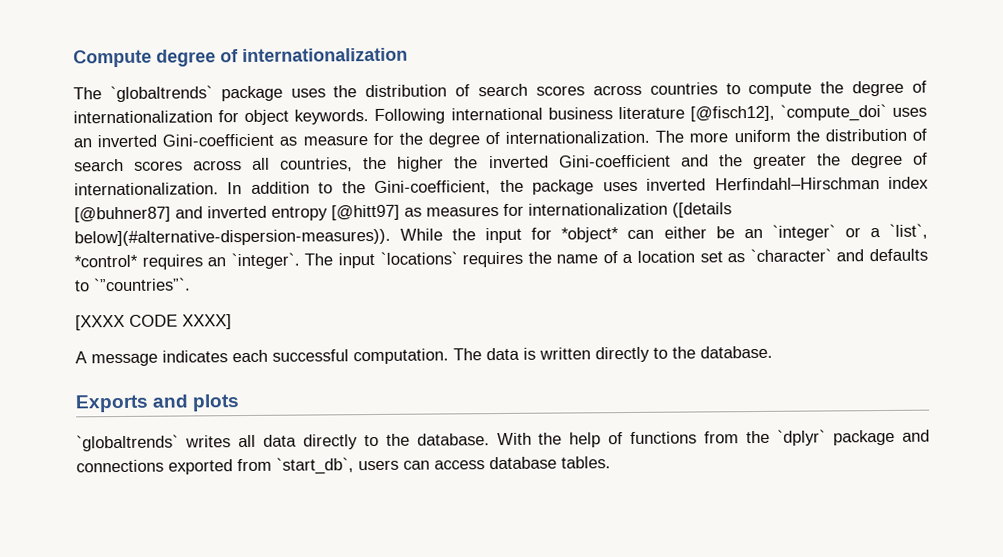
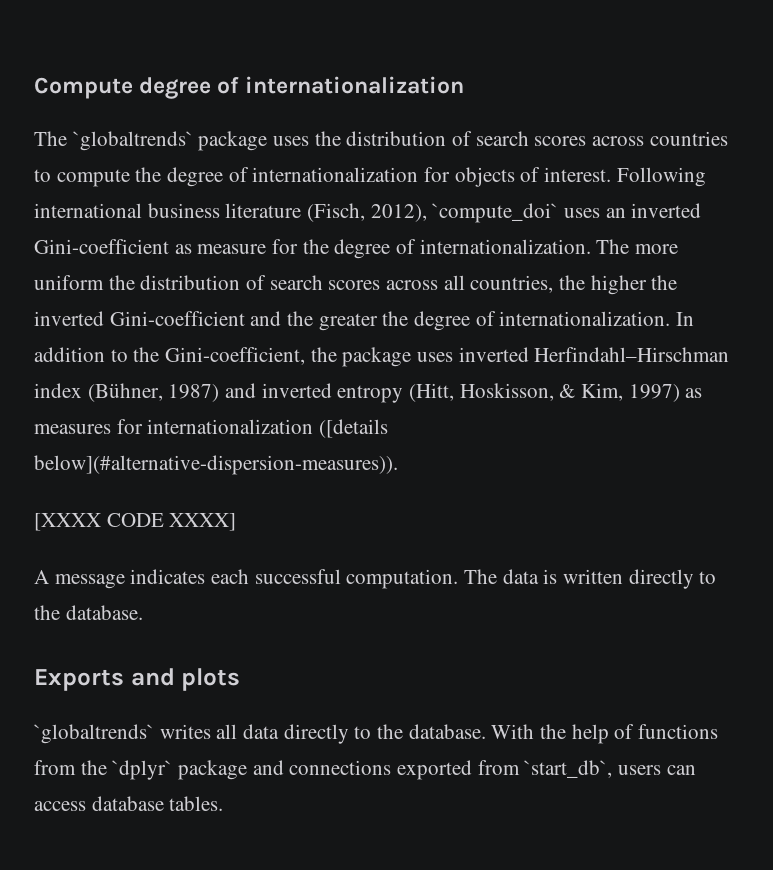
- The `globaltrends` package uses the distribution of search scores across countries to compute the degree of internationalization for object keywords.
+ The `globaltrends` package uses the distribution of search scores across countries to compute the degree of internationalization for objects of interest.
- Following international business literature [@fisch12], `compute_doi` uses an inverted Gini-coefficient as measure for the degree of internationalization.
+ Following international business literature (Fisch, 2012), `compute_doi` uses an inverted Gini-coefficient as measure for the degree of internationalization.
- In addition to the Gini-coefficient, the package uses inverted Herfindahl–Hirschman index [@buhner87] and inverted entropy [@hitt97] as measures for internationalization ([details below](#alternative-dispersion-measures)). While the input for *object* can either be an `integer` or a `list`, *control* requires an `integer`. The input `locations` requires the name of a location set as `character` and defaults to `”countries”`.
+ In addition to the Gini-coefficient, the package uses inverted Herfindahl–Hirschman index (Bühner, 1987) and inverted entropy (Hitt, Hoskisson, & Kim, 1997) as measures for internationalization ([details below](#alternative-dispersion-measures)).

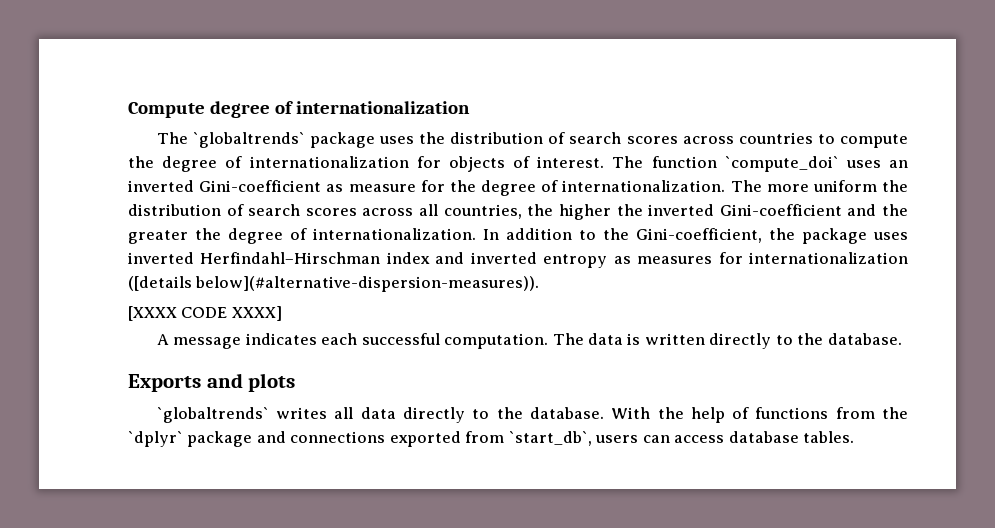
- Following international business literature (Fisch, 2012), `compute_doi` uses an inverted Gini-coefficient as measure for the degree of internationalization.
+ The function `compute_doi` uses an inverted Gini-coefficient as measure for the degree of internationalization.
- In addition to the Gini-coefficient, the package uses inverted Herfindahl–Hirschman index (Bühner, 1987) and inverted entropy (Hitt, Hoskisson, & Kim, 1997) as measures for internationalization ([details below](#alternative-dispersion-measures)).
+ In addition to the Gini-coefficient, the package uses inverted Herfindahl–Hirschman index and inverted entropy as measures for internationalization ([details below](#alternative-dispersion-measures)).

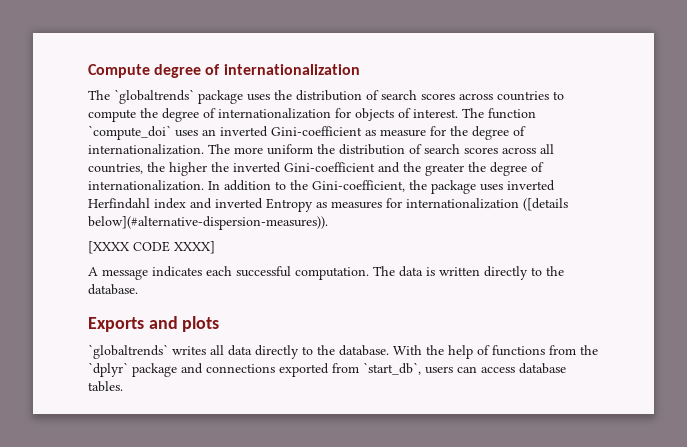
- In addition to the Gini-coefficient, the package uses inverted Herfindahl–Hirschman index and inverted entropy as measures for internationalization ([details below](#alternative-dispersion-measures)).
+ In addition to the Gini-coefficient, the package uses inverted Herfindahl index and inverted Entropy as measures for internationalization ([details below](#alternative-dispersion-measures)).

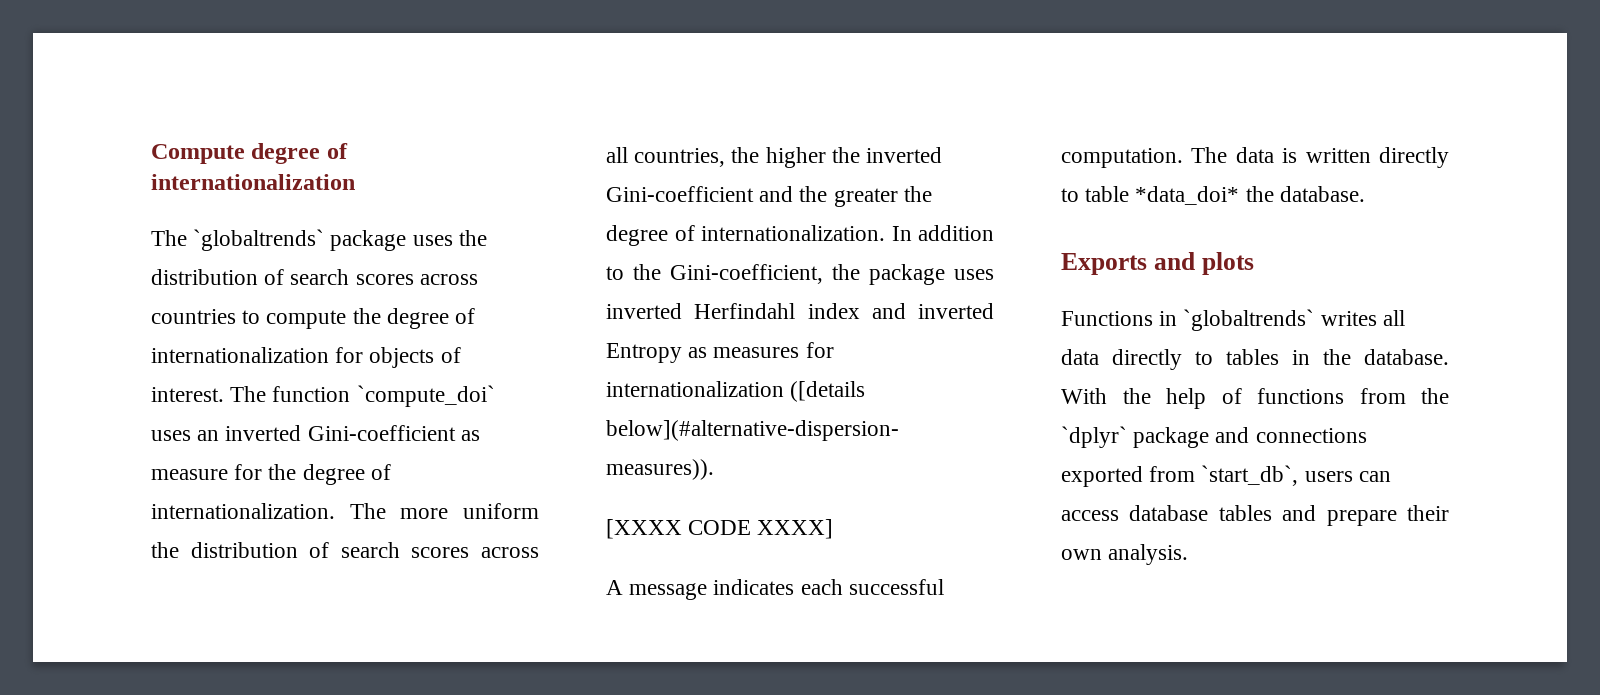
- The data is written directly to the database.
+ The data is written directly to table *data_doi* the database.
- `globaltrends` writes all data directly to the database.
+ Functions in `globaltrends` writes all data directly to tables in the database.
- With the help of functions from the `dplyr` package and connections exported from `start_db`, users can access database tables.
+ With the help of functions from the `dplyr` package and connections exported from `start_db`, users can access database tables and prepare their own analysis.

